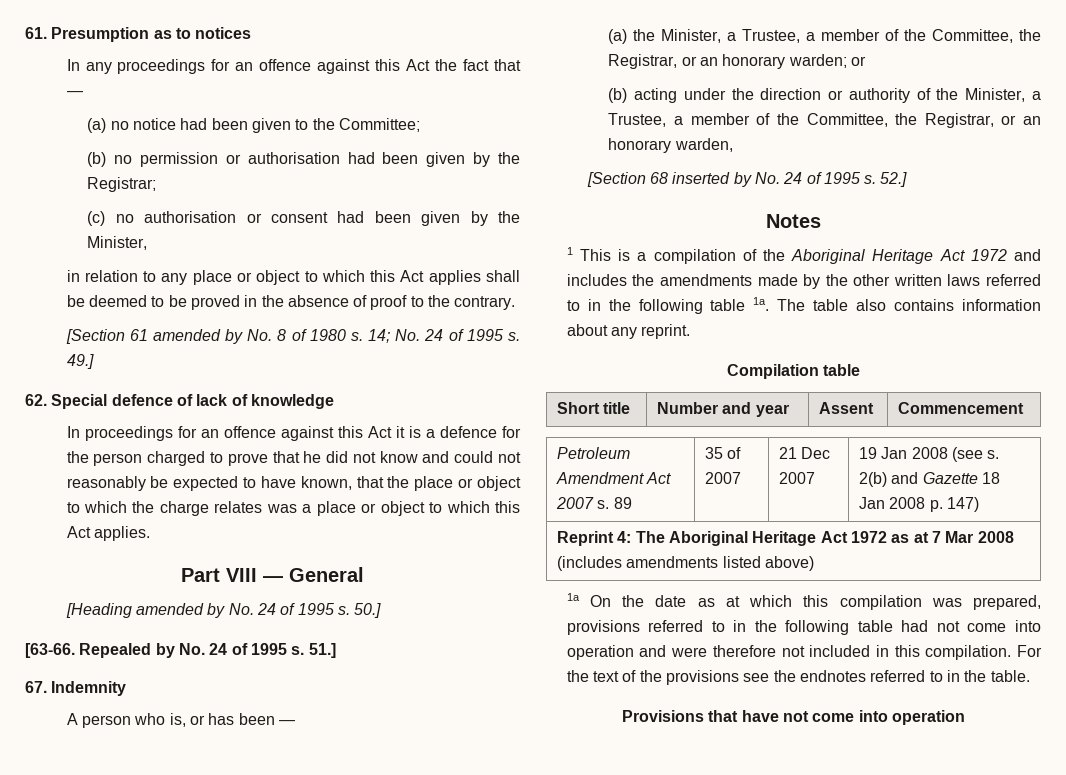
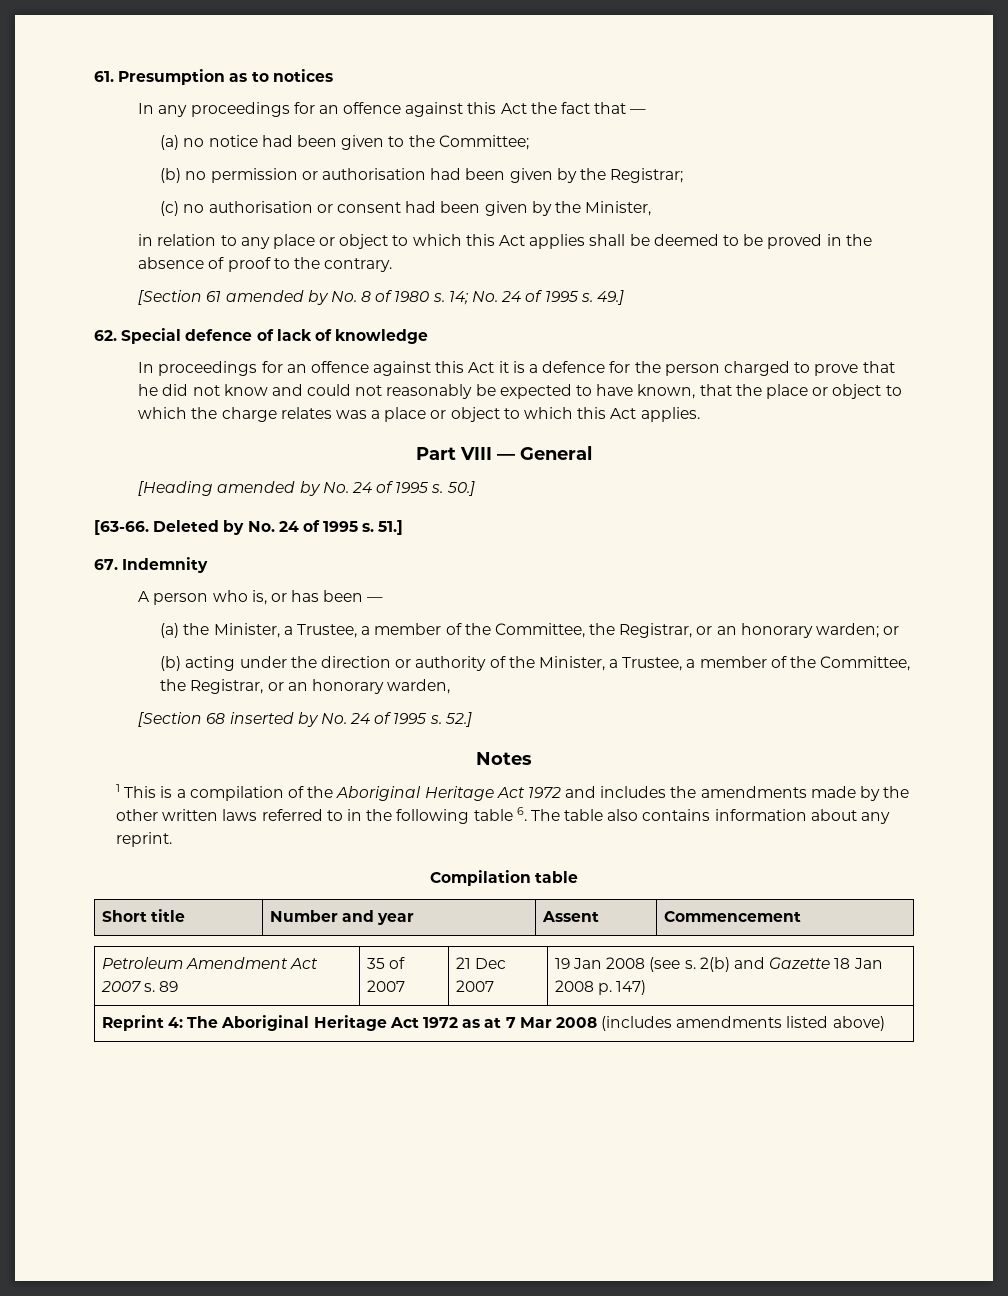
- Repealed by No. 24 of 1995 s.
+ Deleted by No. 24 of 1995 s.
- 1 This is a compilation of the Aboriginal Heritage Act 1972 and includes the amendments made by the other written laws referred to in the following table 1a. The table also contains information about any reprint.
+ 1 This is a compilation of the Aboriginal Heritage Act 1972 and includes the amendments made by the other written laws referred to in the following table 6. The table also contains information about any reprint.
- 1a On the date as at which this compilation was prepared, provisions referred to in the following table had not come into operation and were therefore not included in this compilation. For the text of the provisions see the endnotes referred to in the table.
- Provisions that have not come into operation

